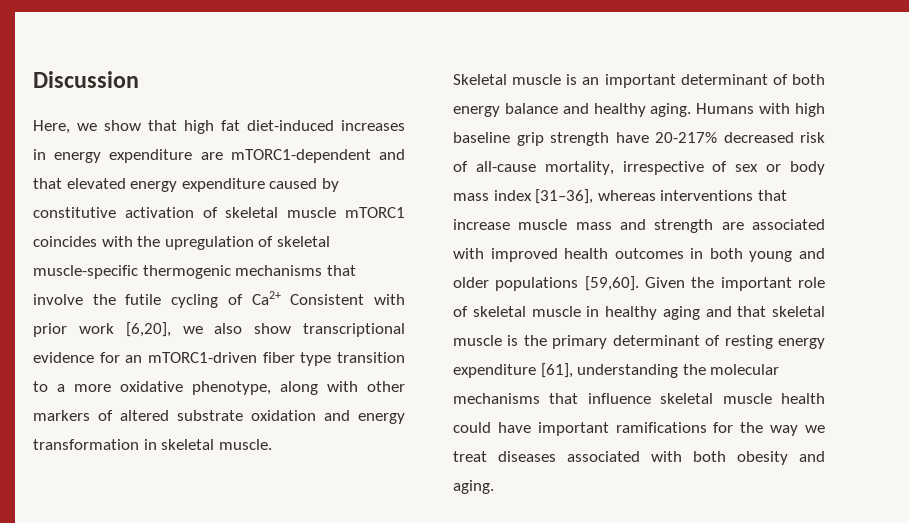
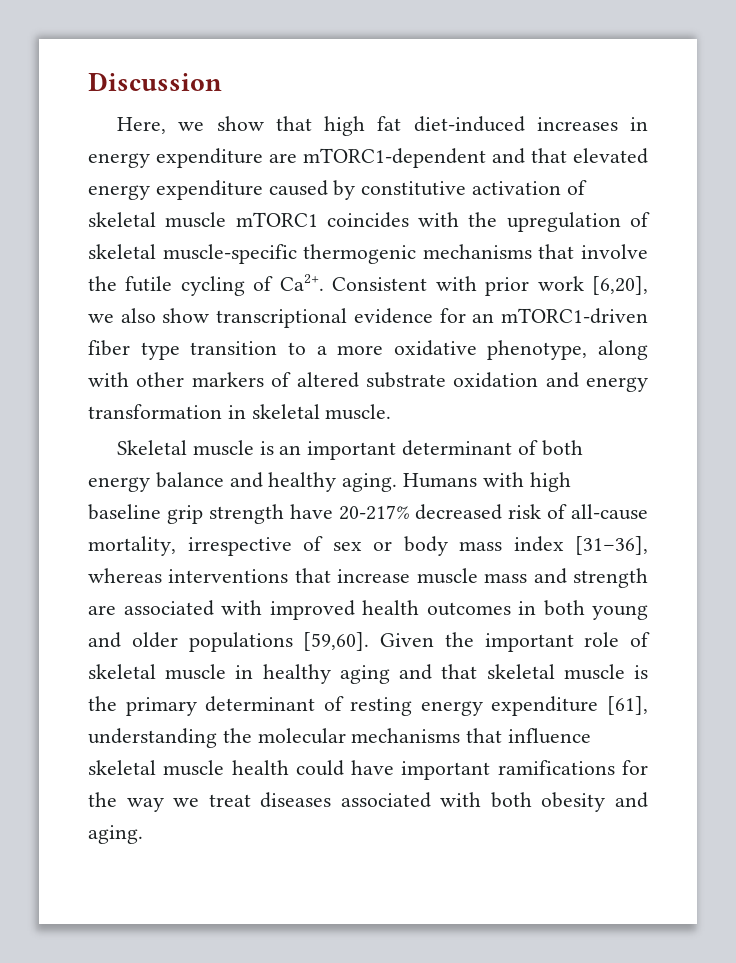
- Here, we show that high fat diet-induced increases in energy expenditure are mTORC1-dependent and that elevated energy expenditure caused by constitutive activation of skeletal muscle mTORC1 coincides with the upregulation of skeletal muscle-specific thermogenic mechanisms that involve the futile cycling of Ca2+ Consistent with prior work [6,20], we also show transcriptional evidence for an mTORC1-driven fiber type transition to a more oxidative phenotype, along with other markers of altered substrate oxidation and energy transformation in skeletal muscle.
+ Here, we show that high fat diet-induced increases in energy expenditure are mTORC1-dependent and that elevated energy expenditure caused by constitutive activation of skeletal muscle mTORC1 coincides with the upregulation of skeletal muscle-specific thermogenic mechanisms that involve the futile cycling of Ca2+. Consistent with prior work [6,20], we also show transcriptional evidence for an mTORC1-driven fiber type transition to a more oxidative phenotype, along with other markers of altered substrate oxidation and energy transformation in skeletal muscle.

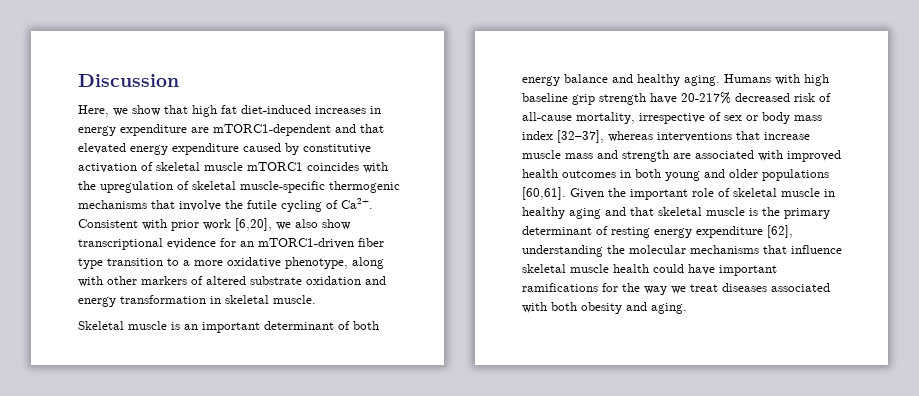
- Humans with high baseline grip strength have 20-217% decreased risk of all-cause mortality, irrespective of sex or body mass index [31–36], whereas interventions that increase muscle mass and strength are associated with improved health outcomes in both young and older populations [59,60].
+ Humans with high baseline grip strength have 20-217% decreased risk of all-cause mortality, irrespective of sex or body mass index [32–37], whereas interventions that increase muscle mass and strength are associated with improved health outcomes in both young and older populations [60,61].
- Given the important role of skeletal muscle in healthy aging and that skeletal muscle is the primary determinant of resting energy expenditure [61], understanding the molecular mechanisms that influence skeletal muscle health could have important ramifications for the way we treat diseases associated with both obesity and aging.
+ Given the important role of skeletal muscle in healthy aging and that skeletal muscle is the primary determinant of resting energy expenditure [62], understanding the molecular mechanisms that influence skeletal muscle health could have important ramifications for the way we treat diseases associated with both obesity and aging.

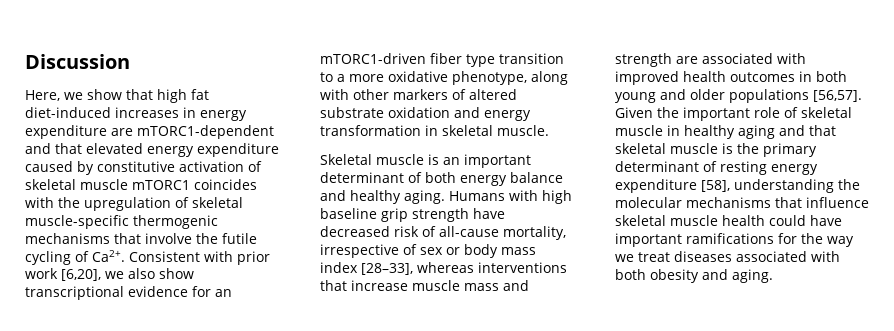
- Humans with high baseline grip strength have 20-217% decreased risk of all-cause mortality, irrespective of sex or body mass index [32–37], whereas interventions that increase muscle mass and strength are associated with improved health outcomes in both young and older populations [60,61].
+ Humans with high baseline grip strength have decreased risk of all-cause mortality, irrespective of sex or body mass index [28–33], whereas interventions that increase muscle mass and strength are associated with improved health outcomes in both young and older populations [56,57].
- Given the important role of skeletal muscle in healthy aging and that skeletal muscle is the primary determinant of resting energy expenditure [62], understanding the molecular mechanisms that influence skeletal muscle health could have important ramifications for the way we treat diseases associated with both obesity and aging.
+ Given the important role of skeletal muscle in healthy aging and that skeletal muscle is the primary determinant of resting energy expenditure [58], understanding the molecular mechanisms that influence skeletal muscle health could have important ramifications for the way we treat diseases associated with both obesity and aging.

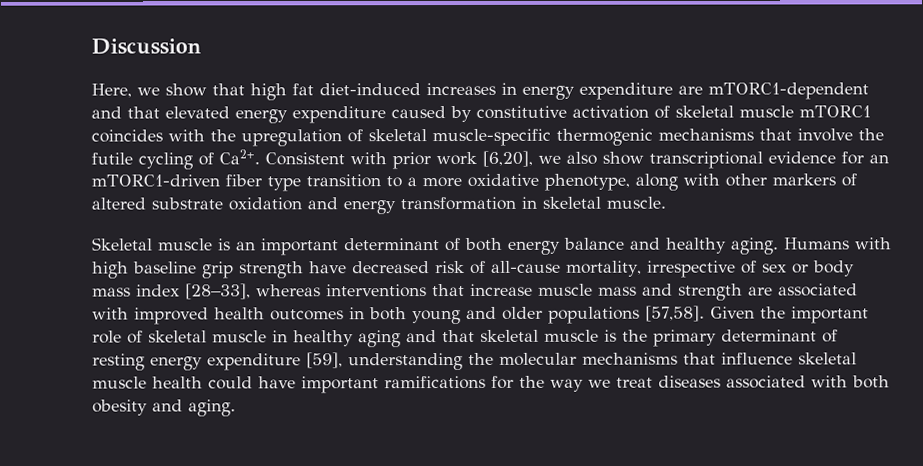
- Humans with high baseline grip strength have decreased risk of all-cause mortality, irrespective of sex or body mass index [28–33], whereas interventions that increase muscle mass and strength are associated with improved health outcomes in both young and older populations [56,57].
+ Humans with high baseline grip strength have decreased risk of all-cause mortality, irrespective of sex or body mass index [28–33], whereas interventions that increase muscle mass and strength are associated with improved health outcomes in both young and older populations [57,58].
- Given the important role of skeletal muscle in healthy aging and that skeletal muscle is the primary determinant of resting energy expenditure [58], understanding the molecular mechanisms that influence skeletal muscle health could have important ramifications for the way we treat diseases associated with both obesity and aging.
+ Given the important role of skeletal muscle in healthy aging and that skeletal muscle is the primary determinant of resting energy expenditure [59], understanding the molecular mechanisms that influence skeletal muscle health could have important ramifications for the way we treat diseases associated with both obesity and aging.

